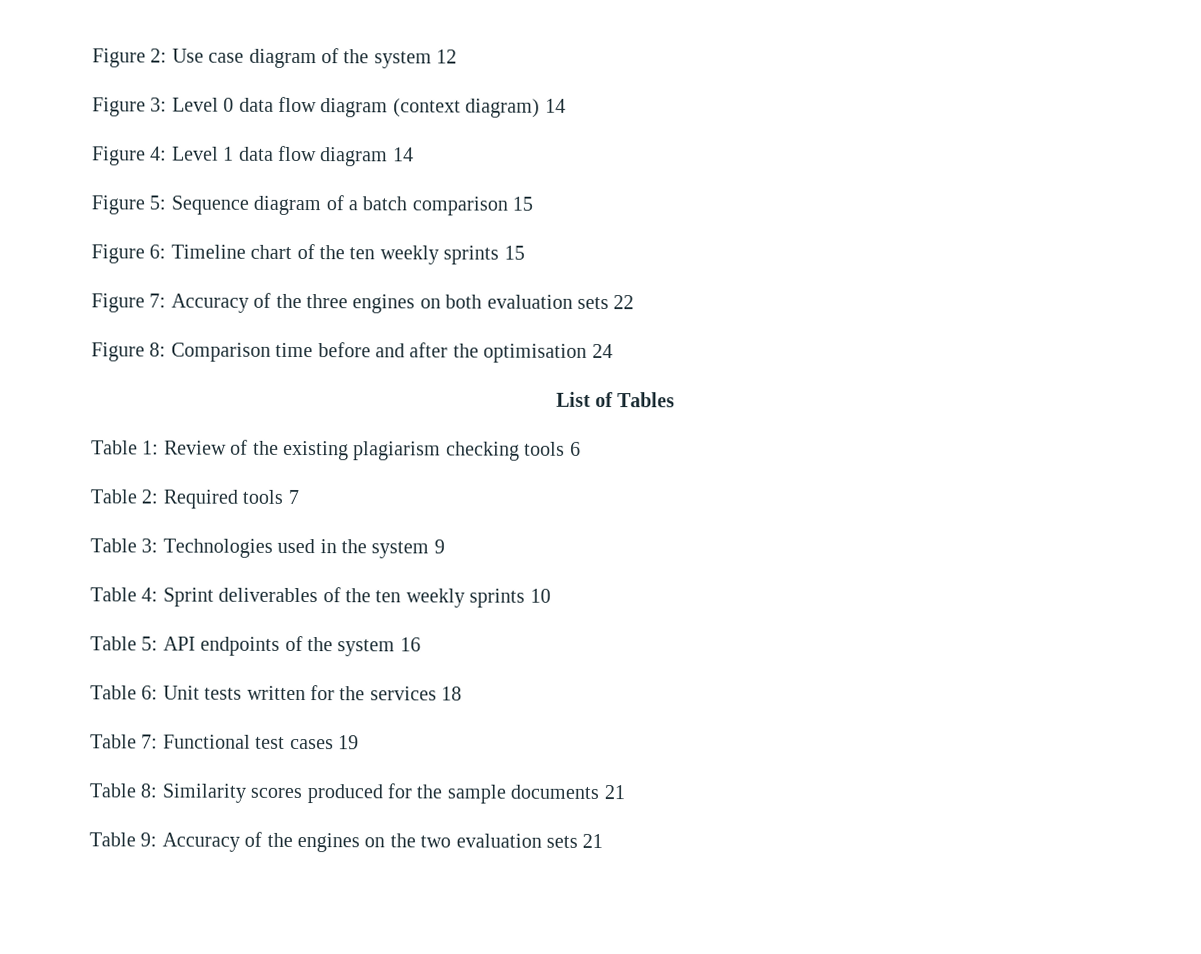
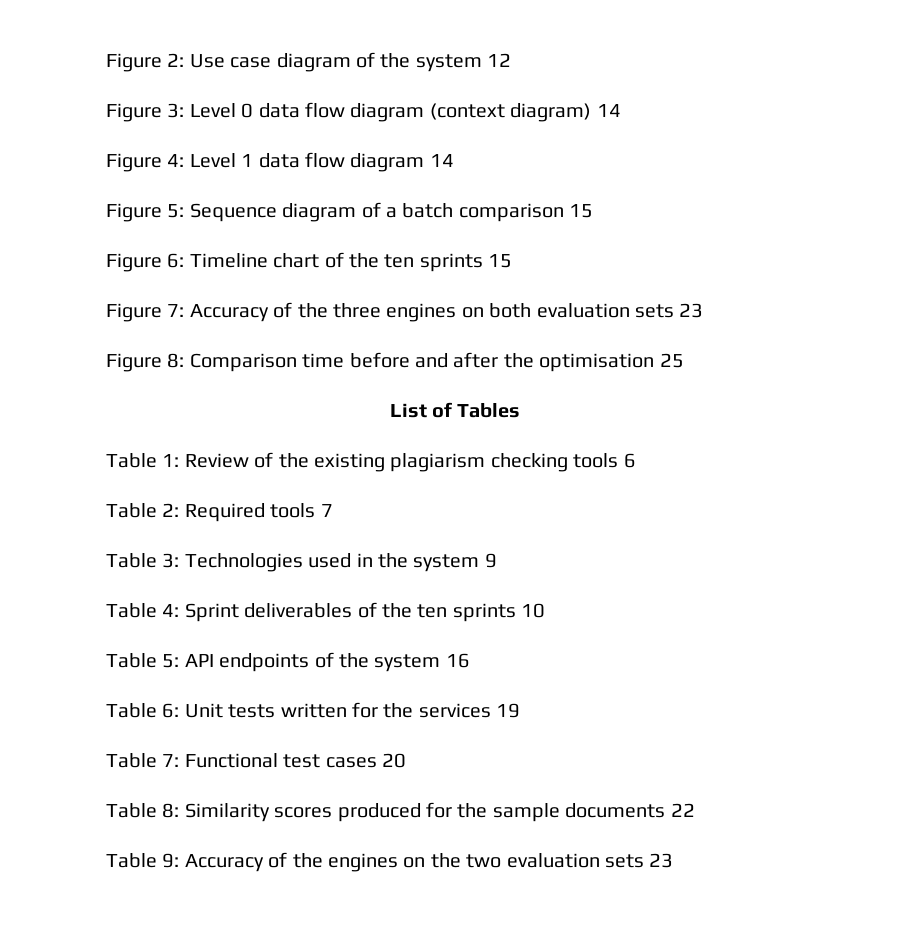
- Figure 6: Timeline chart of the ten weekly sprints 15
+ Figure 6: Timeline chart of the ten sprints 15
- Figure 7: Accuracy of the three engines on both evaluation sets 22
+ Figure 7: Accuracy of the three engines on both evaluation sets 23
- Figure 8: Comparison time before and after the optimisation 24
+ Figure 8: Comparison time before and after the optimisation 25
- Table 4: Sprint deliverables of the ten weekly sprints 10
+ Table 4: Sprint deliverables of the ten sprints 10
- Table 6: Unit tests written for the services 18
+ Table 6: Unit tests written for the services 19
- Table 7: Functional test cases 19
+ Table 7: Functional test cases 20
- Table 8: Similarity scores produced for the sample documents 21
+ Table 8: Similarity scores produced for the sample documents 22
- Table 9: Accuracy of the engines on the two evaluation sets 21
+ Table 9: Accuracy of the engines on the two evaluation sets 23

